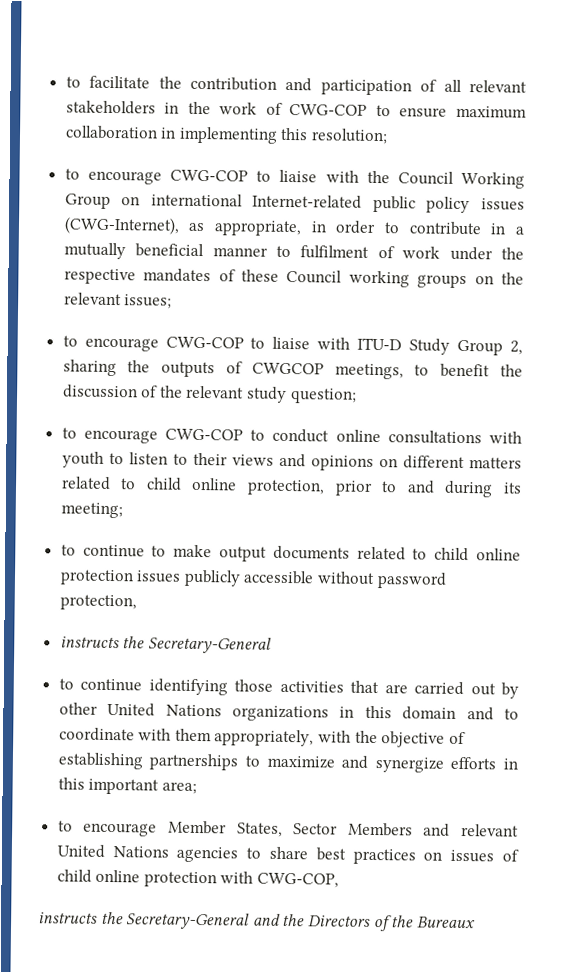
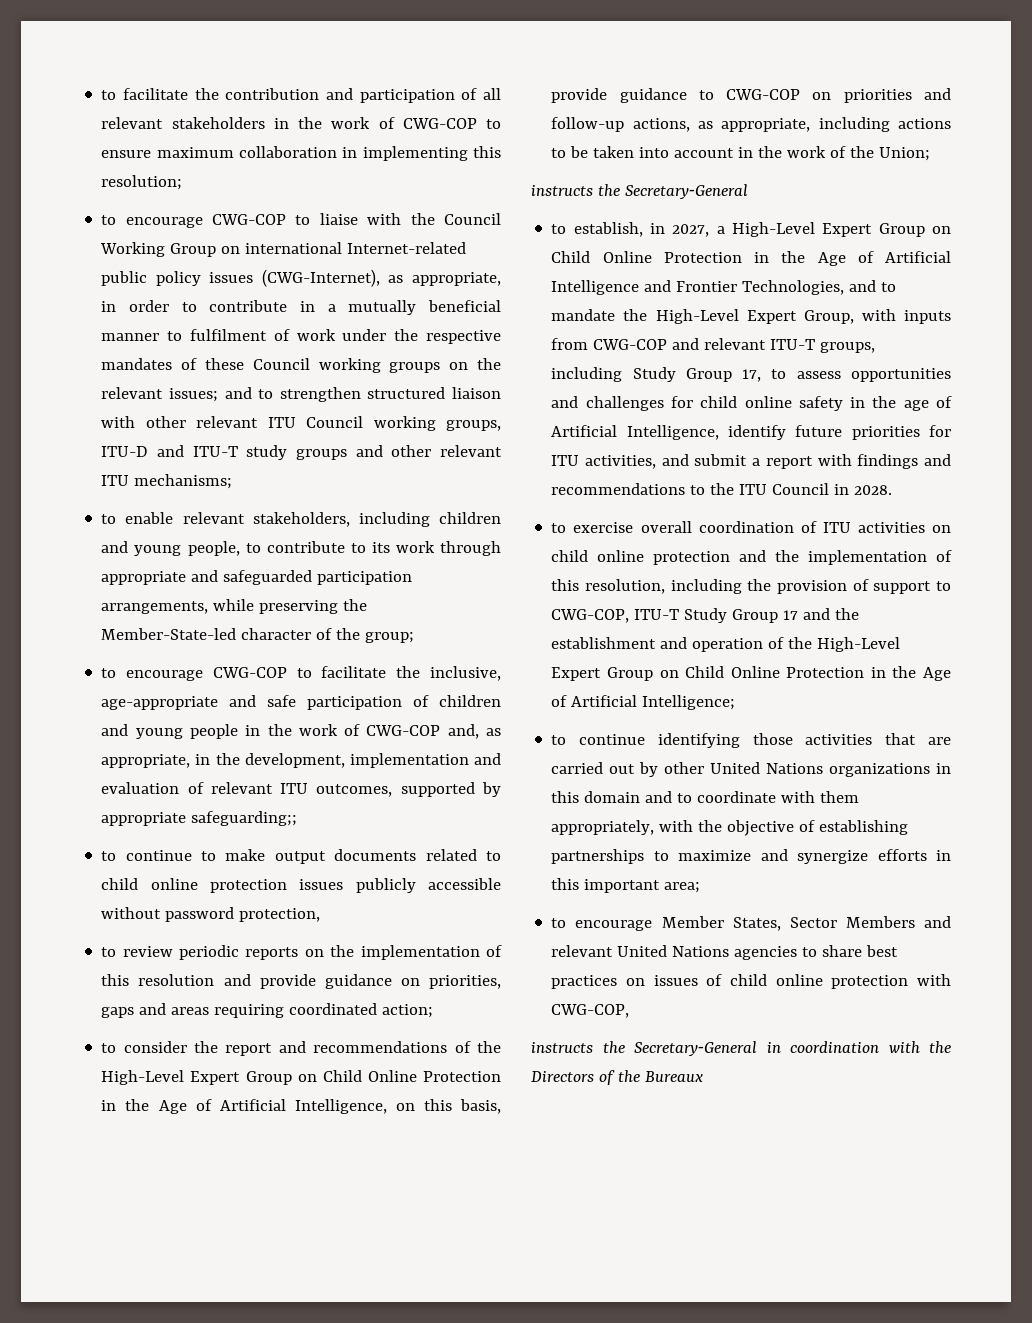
- to encourage CWG-COP to liaise with the Council Working Group on international Internet-related public policy issues (CWG-Internet), as appropriate, in order to contribute in a mutually beneficial manner to fulfilment of work under the respective mandates of these Council working groups on the relevant issues;
- to encourage CWG-COP to liaise with ITU-D Study Group 2, sharing the outputs of CWGCOP meetings, to benefit the discussion of the relevant study question;
- to encourage CWG-COP to conduct online consultations with youth to listen to their views and opinions on different matters related to child online protection, prior to and during its meeting;
+ to encourage CWG-COP to liaise with the Council Working Group on international Internet-related public policy issues (CWG-Internet), as appropriate, in order to contribute in a mutually beneficial manner to fulfilment of work under the respective mandates of these Council working groups on the relevant issues; and to strengthen structured liaison with other relevant ITU Council working groups, ITU-D and ITU-T study groups and other relevant ITU mechanisms;
+ to enable relevant stakeholders, including children and young people, to contribute to its work through appropriate and safeguarded participation arrangements, while preserving the Member-State-led character of the group;
+ to encourage CWG-COP to facilitate the inclusive, age-appropriate and safe participation of children and young people in the work of CWG-COP and, as appropriate, in the development, implementation and evaluation of relevant ITU outcomes, supported by appropriate safeguarding;;
  to continue to make output documents related to child online protection issues publicly accessible without password protection,
+ to review periodic reports on the implementation of this resolution and provide guidance on priorities, gaps and areas requiring coordinated action;
+ to consider the report and recommendations of the High-Level Expert Group on Child Online Protection in the Age of Artificial Intelligence, on this basis, provide guidance to CWG-COP on priorities and follow-up actions, as appropriate, including actions to be taken into account in the work of the Union;
  instructs the Secretary‑General
+ to establish, in 2027, a High-Level Expert Group on Child Online Protection in the Age of Artificial Intelligence and Frontier Technologies, and to mandate the High-Level Expert Group, with inputs from CWG-COP and relevant ITU-T groups, including Study Group 17, to assess opportunities and challenges for child online safety in the age of Artificial Intelligence, identify future priorities for ITU activities, and submit a report with findings and recommendations to the ITU Council in 2028.
+ to exercise overall coordination of ITU activities on child online protection and the implementation of this resolution, including the provision of support to CWG-COP, ITU-T Study Group 17 and the establishment and operation of the High-Level Expert Group on Child Online Protection in the Age of Artificial Intelligence;
- instructs the Secretary‑General and the Directors of the Bureaux
+ instructs the Secretary‑General in coordination with the Directors of the Bureaux

